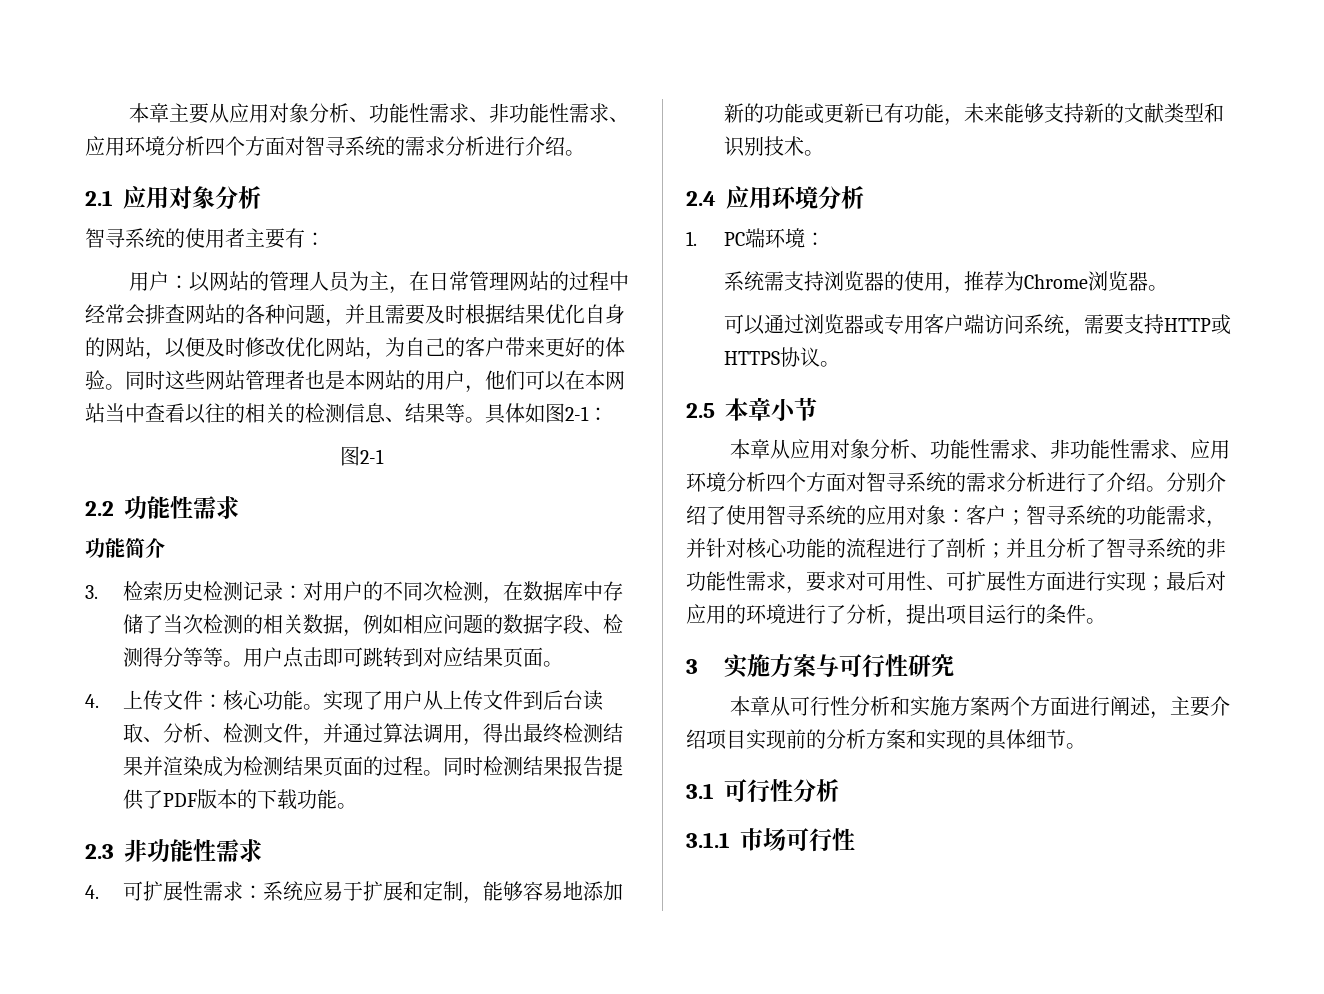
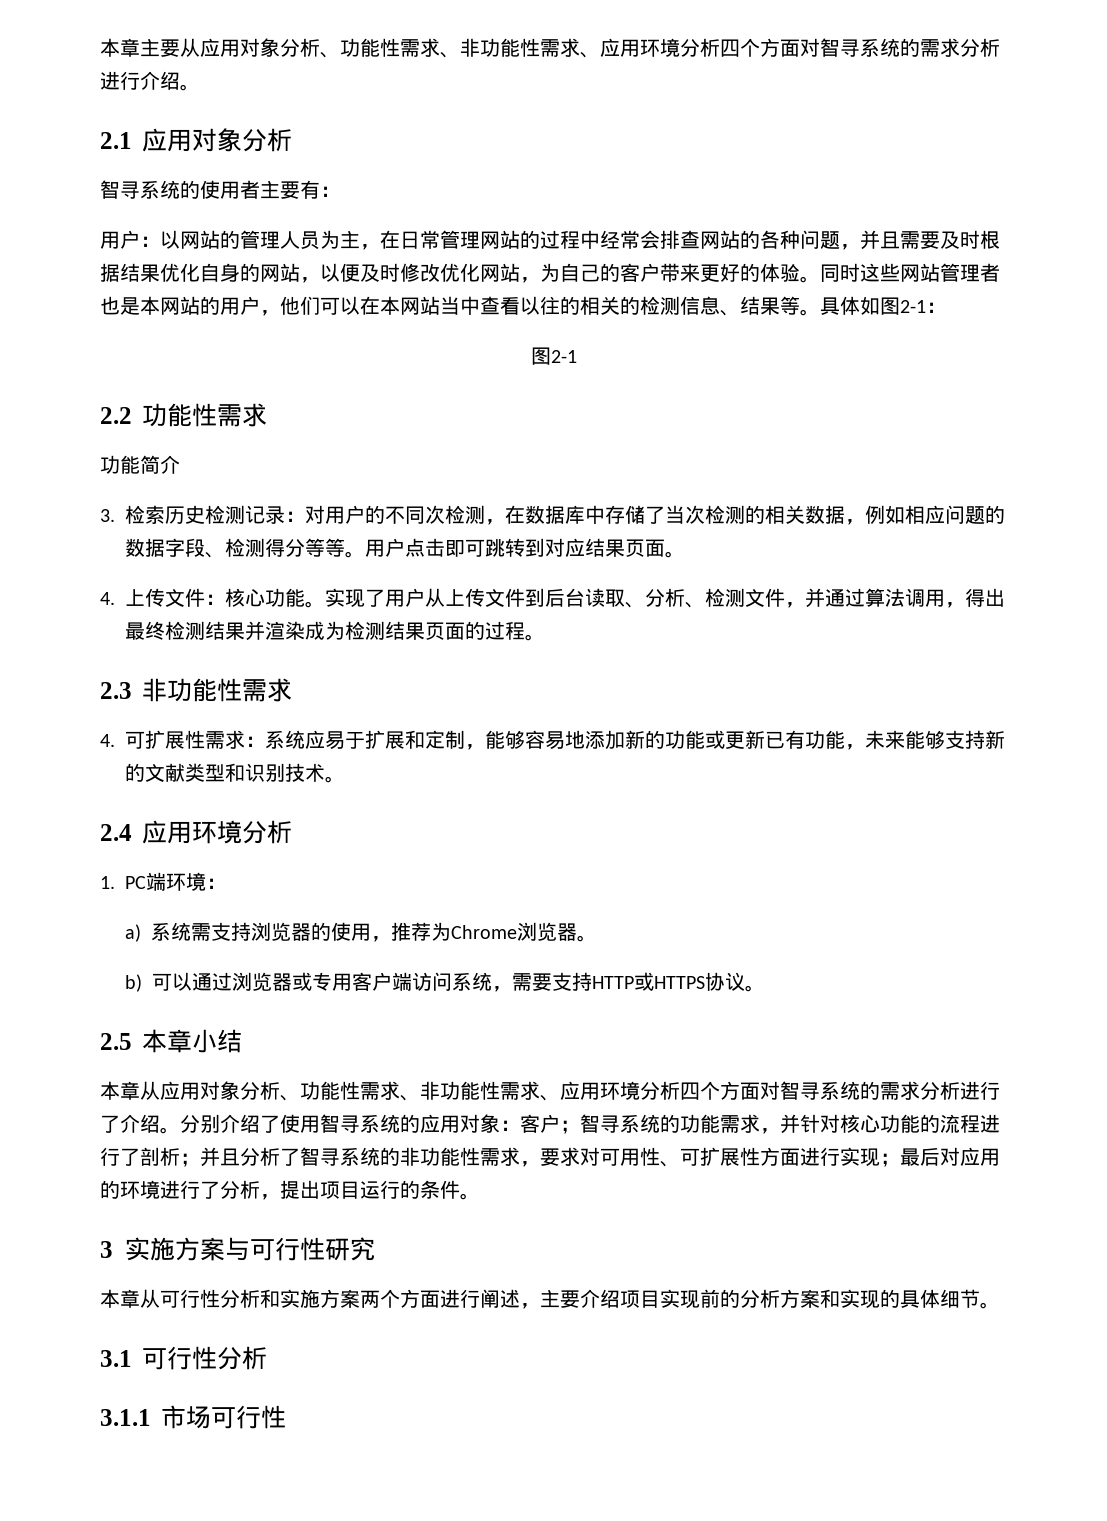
- 同时检测结果报告提供了PDF版本的下载功能。
- 系统需支持浏览器的使用，推荐为Chrome浏览器。
+ a)系统需支持浏览器的使用，推荐为Chrome浏览器。
- 可以通过浏览器或专用客户端访问系统，需要支持HTTP或HTTPS协议。
+ b)可以通过浏览器或专用客户端访问系统，需要支持HTTP或HTTPS协议。
- 2.5本章小节
+ 2.5本章小结

